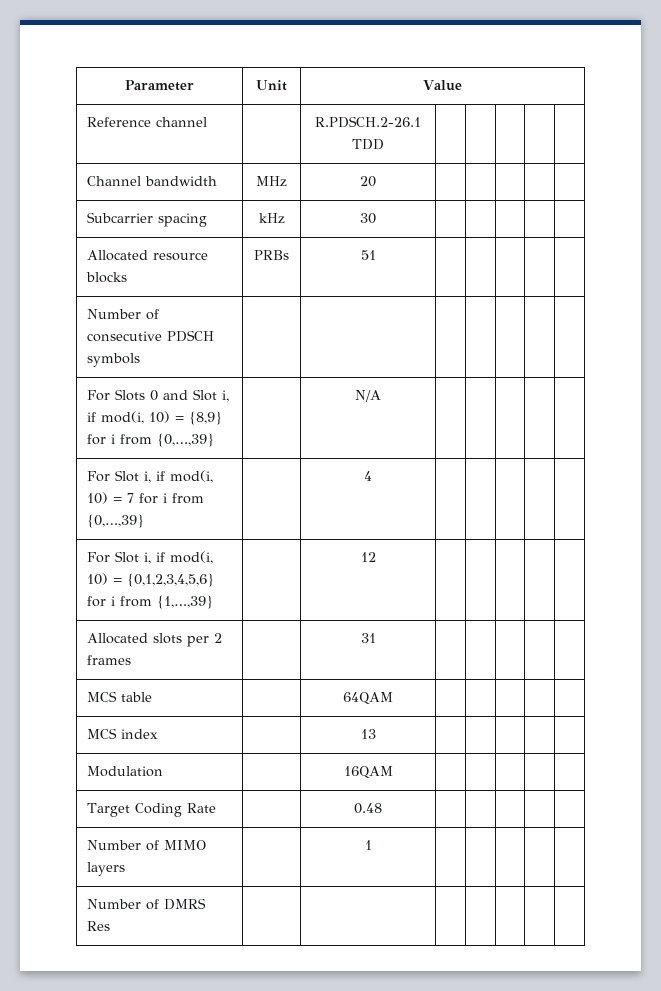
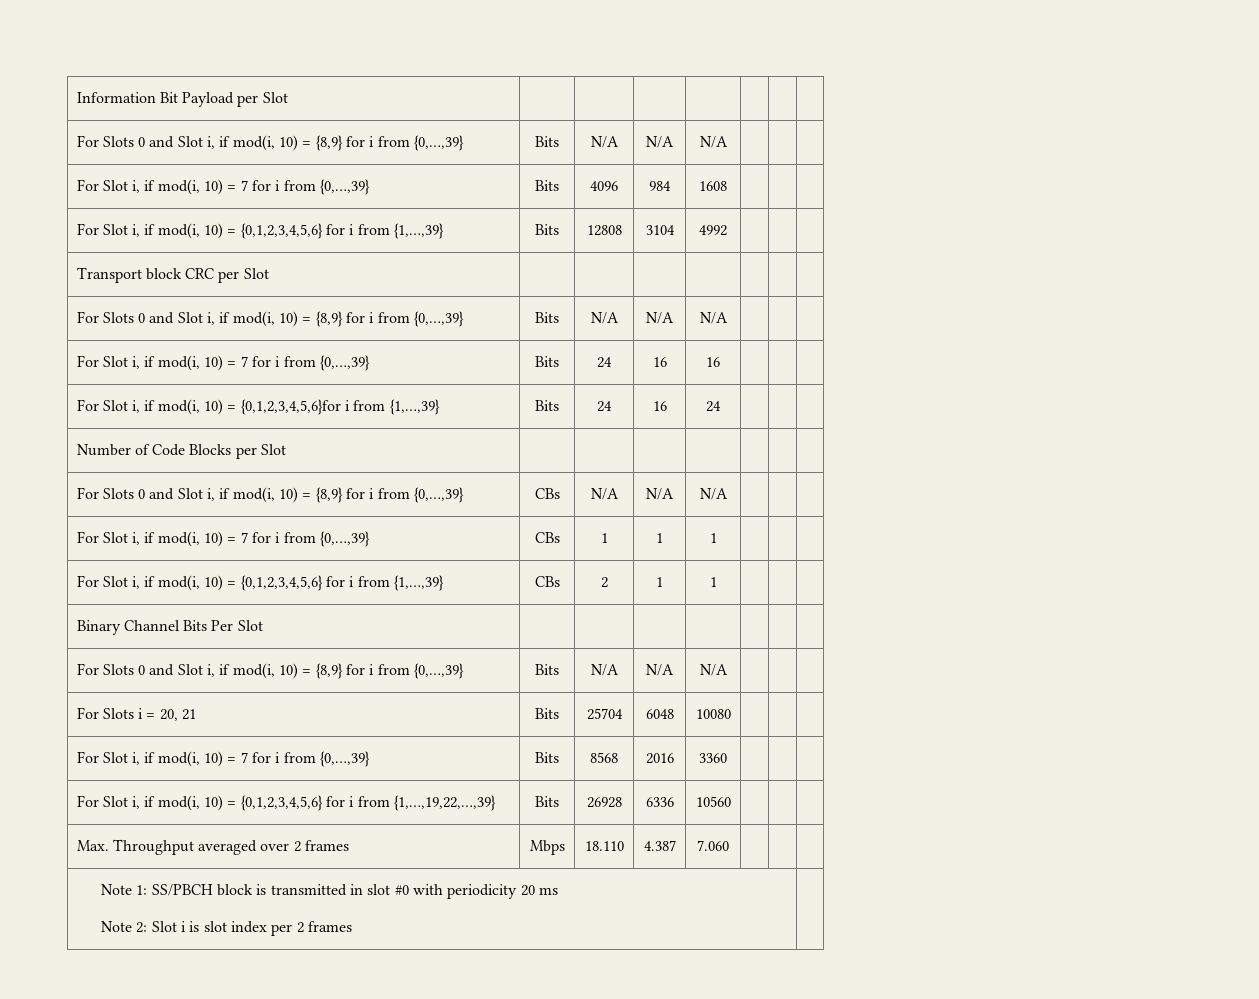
- Parameter | Unit | Value
- Reference channel | | R.PDSCH.2-26.1 TDD | | | | |
- Channel bandwidth | MHz | 20 | | | | |
- Subcarrier spacing | kHz | 30 | | | | |
- Allocated resource blocks | PRBs | 51 | | | | |
- Number of consecutive PDSCH symbols | | | | | | |
- For Slots 0 and Slot i, if mod(i, 10) = {8,9} for i from {0,…,39} | | N/A | | | | |
+ Information Bit Payload per Slot | | | | | | |
+ For Slots 0 and Slot i, if mod(i, 10) = {8,9} for i from {0,…,39} | Bits | N/A | N/A | N/A | | |
- For Slot i, if mod(i, 10) = 7 for i from {0,…,39} | | 4 | | | | |
+ For Slot i, if mod(i, 10) = 7 for i from {0,…,39} | Bits | 4096 | 984 | 1608 | | |
- For Slot i, if mod(i, 10) = {0,1,2,3,4,5,6} for i from {1,…,39} | | 12 | | | | |
- Allocated slots per 2 frames | | 31 | | | | |
- MCS table | | 64QAM | | | | |
- MCS index | | 13 | | | | |
- Modulation | | 16QAM | | | | |
- Target Coding Rate | | 0.48 | | | | |
- Number of MIMO layers | | 1 | | | | |
- Number of DMRS Res | | | | | | |
+ For Slot i, if mod(i, 10) = {0,1,2,3,4,5,6} for i from {1,…,39} | Bits | 12808 | 3104 | 4992 | | |
+ Transport block CRC per Slot | | | | | | |
+ For Slots 0 and Slot i, if mod(i, 10) = {8,9} for i from {0,…,39} | Bits | N/A | N/A | N/A | | |
+ For Slot i, if mod(i, 10) = 7 for i from {0,…,39} | Bits | 24 | 16 | 16 | | |
+ For Slot i, if mod(i, 10) = {0,1,2,3,4,5,6}for i from {1,…,39} | Bits | 24 | 16 | 24 | | |
+ Number of Code Blocks per Slot | | | | | | |
+ For Slots 0 and Slot i, if mod(i, 10) = {8,9} for i from {0,…,39} | CBs | N/A | N/A | N/A | | |
+ For Slot i, if mod(i, 10) = 7 for i from {0,…,39} | CBs | 1 | 1 | 1 | | |
+ For Slot i, if mod(i, 10) = {0,1,2,3,4,5,6} for i from {1,…,39} | CBs | 2 | 1 | 1 | | |
+ Binary Channel Bits Per Slot | | | | | | |
+ For Slots 0 and Slot i, if mod(i, 10) = {8,9} for i from {0,…,39} | Bits | N/A | N/A | N/A | | |
+ For Slots i = 20, 21 | Bits | 25704 | 6048 | 10080 | | |
+ For Slot i, if mod(i, 10) = 7 for i from {0,…,39} | Bits | 8568 | 2016 | 3360 | | |
+ For Slot i, if mod(i, 10) = {0,1,2,3,4,5,6} for i from {1,…,19,22,…,39} | Bits | 26928 | 6336 | 10560 | | |
+ Max. Throughput averaged over 2 frames | Mbps | 18.110 | 4.387 | 7.060 | | |
+ Note 1: SS/PBCH block is transmitted in slot #0 with periodicity 20 ms
+ Note 2: Slot i is slot index per 2 frames |

